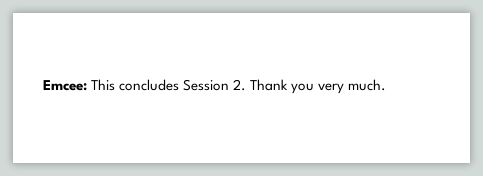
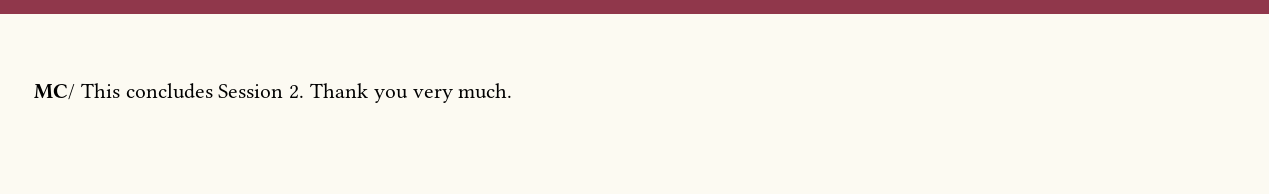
- Emcee: This concludes Session 2. Thank you very much.
+ MC/ This concludes Session 2. Thank you very much.

